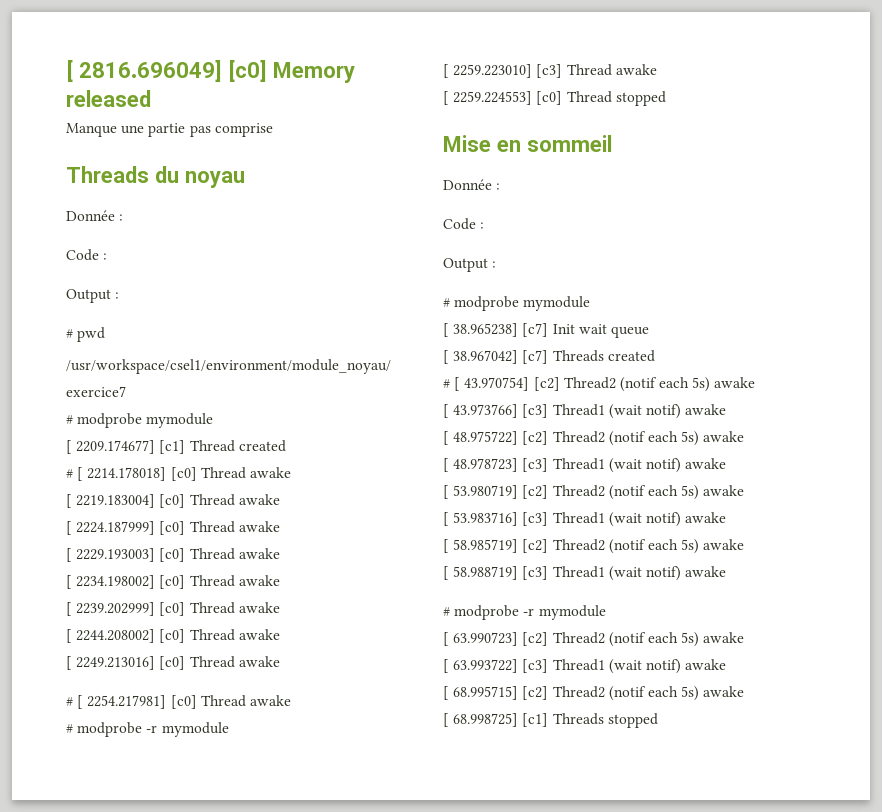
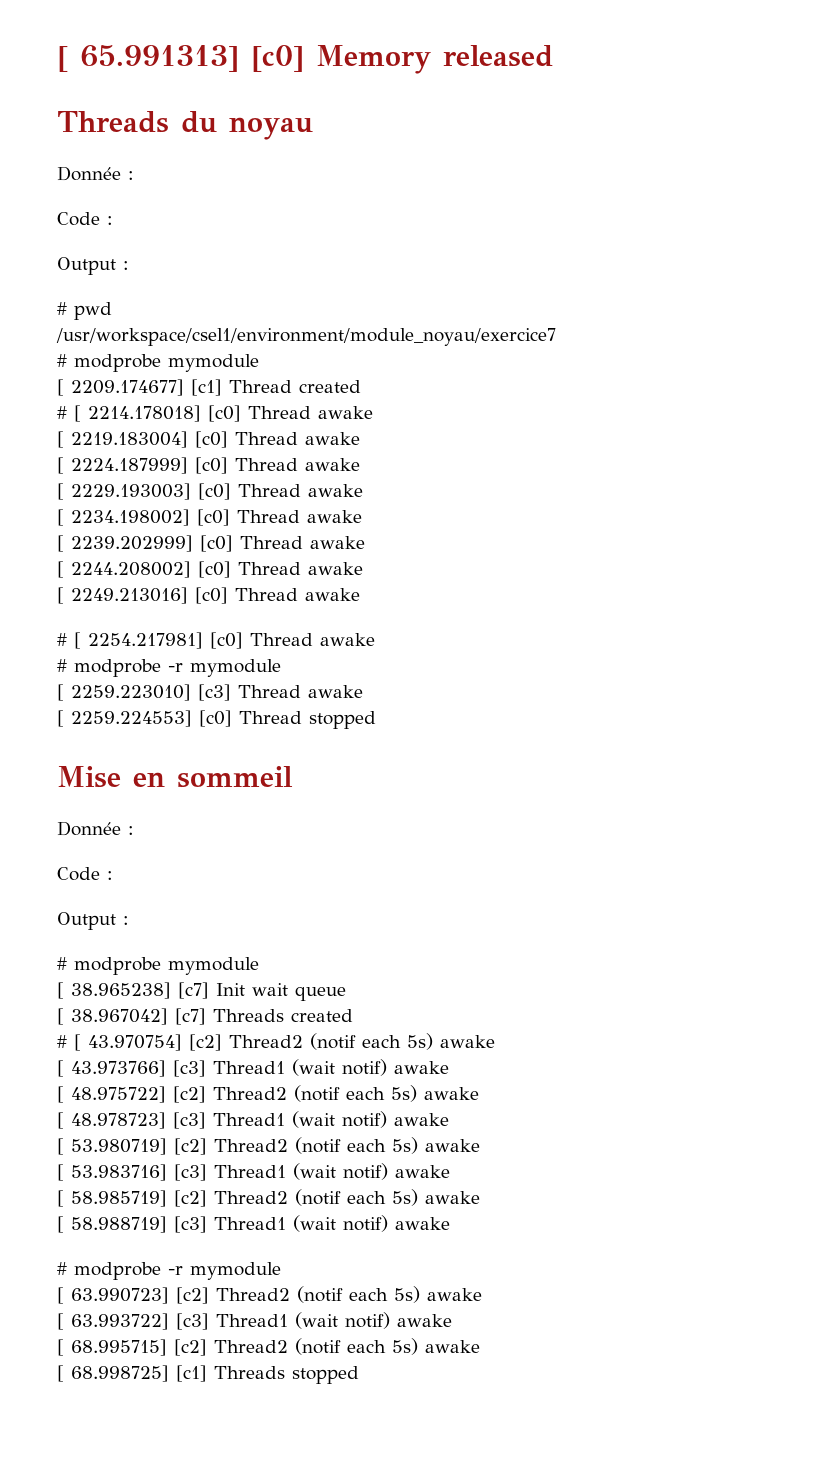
- [ 2816.696049] [c0] Memory released
+ [ 65.991313] [c0] Memory released
- Manque une partie pas comprise

